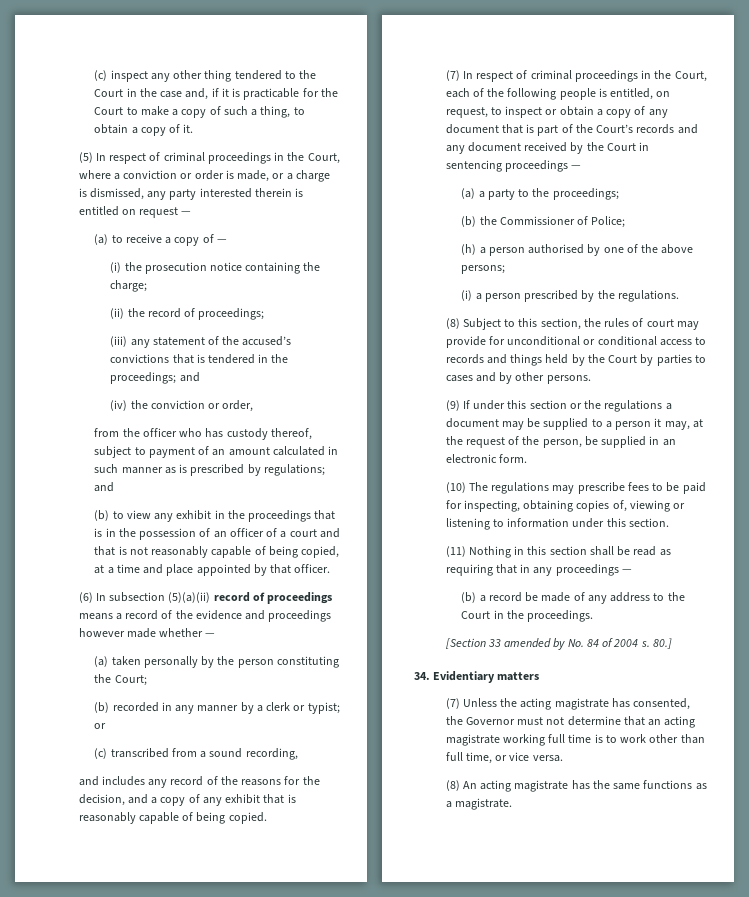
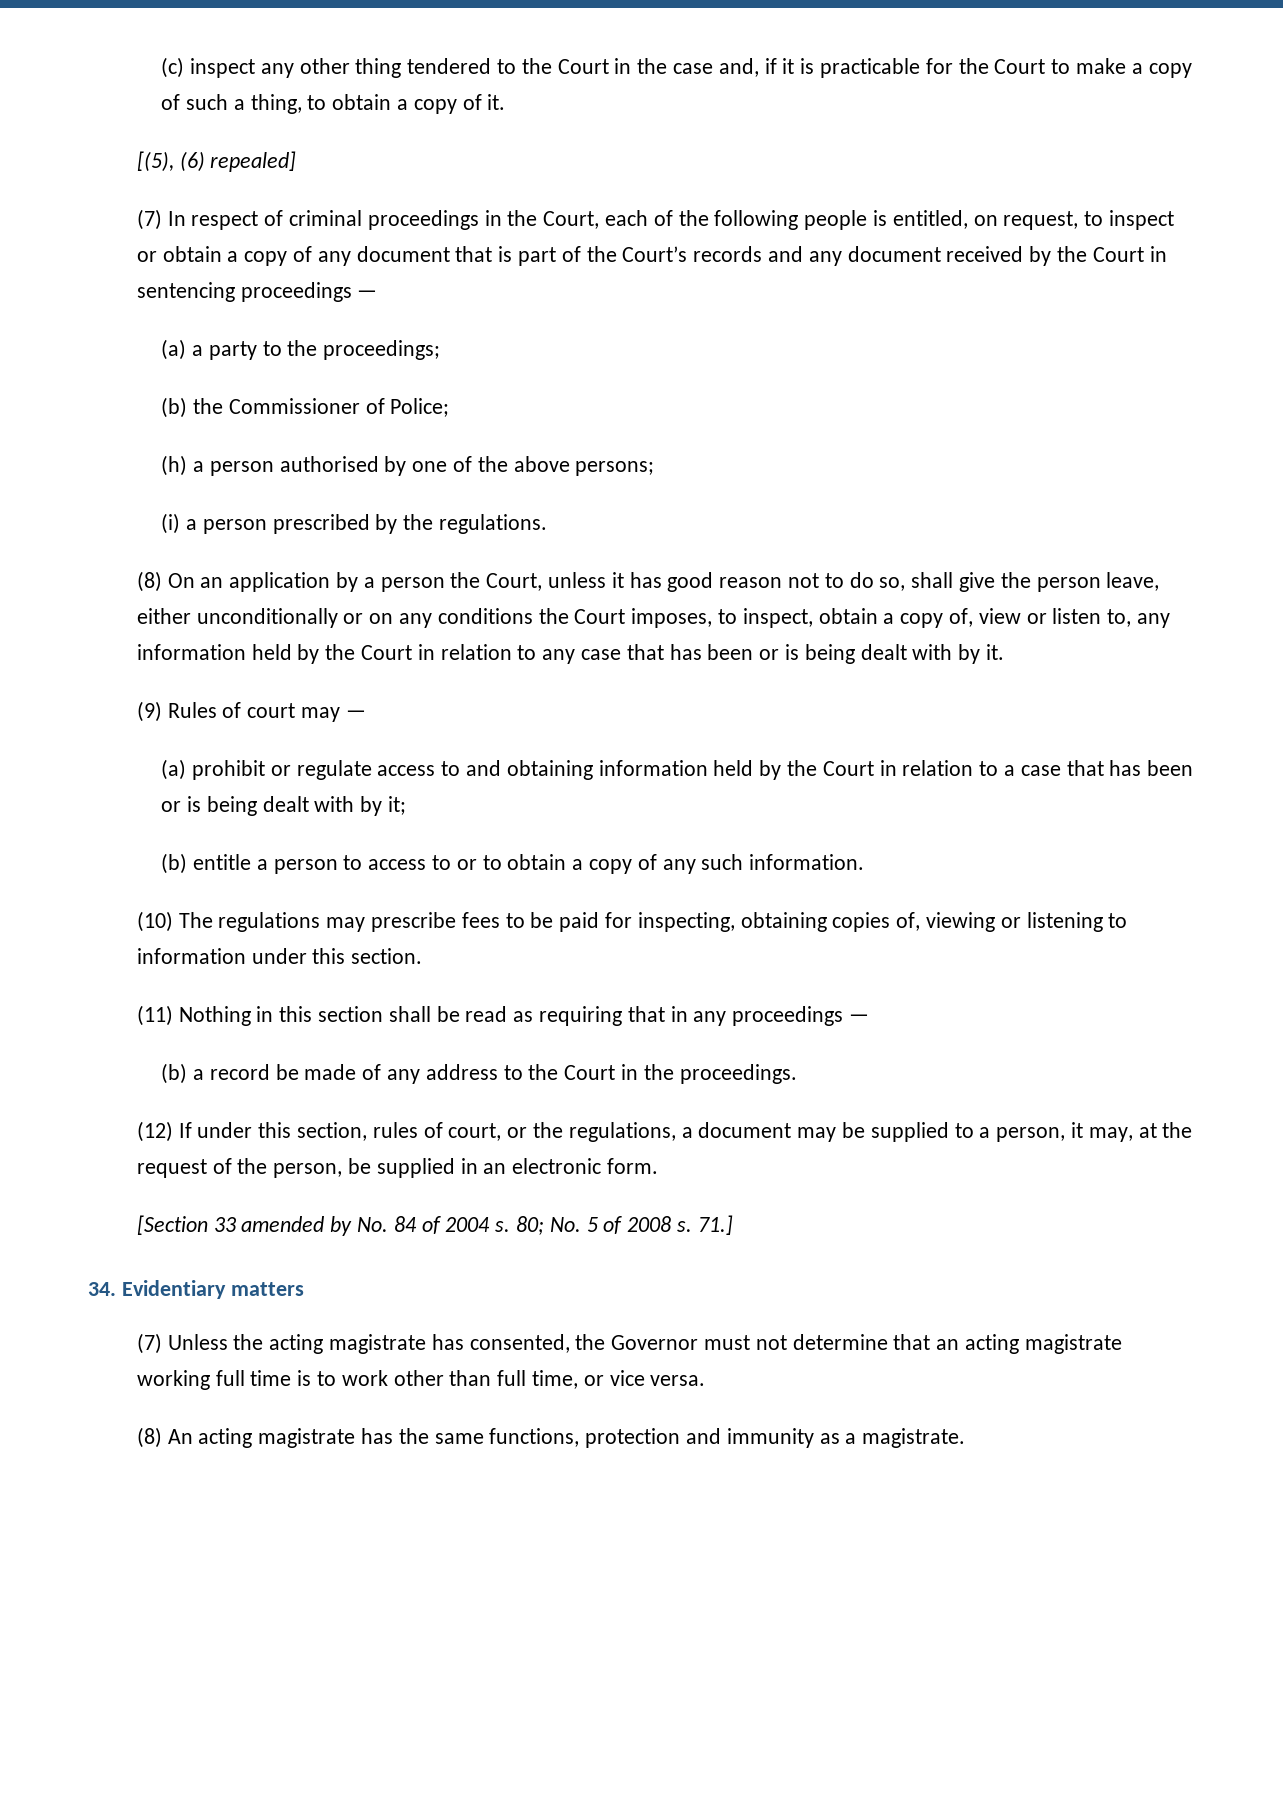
- (5) In respect of criminal proceedings in the Court, where a conviction or order is made, or a charge is dismissed, any party interested therein is entitled on request —
- (a) to receive a copy of —
- (i) the prosecution notice containing the charge;
- (ii) the record of proceedings;
- (iii) any statement of the accused’s convictions that is tendered in the proceedings; and
- (iv) the conviction or order,
- from the officer who has custody thereof, subject to payment of an amount calculated in such manner as is prescribed by regulations; and
- (b) to view any exhibit in the proceedings that is in the possession of an officer of a court and that is not reasonably capable of being copied, at a time and place appointed by that officer.
- (6) In subsection (5)(a)(ii) record of proceedings means a record of the evidence and proceedings however made whether —
- (a) taken personally by the person constituting the Court;
- (b) recorded in any manner by a clerk or typist; or
- (c) transcribed from a sound recording,
- and includes any record of the reasons for the decision, and a copy of any exhibit that is reasonably capable of being copied.
+ [(5), (6) repealed]
- (8) Subject to this section, the rules of court may provide for unconditional or conditional access to records and things held by the Court by parties to cases and by other persons.
- (9) If under this section or the regulations a document may be supplied to a person it may, at the request of the person, be supplied in an electronic form.
+ (8) On an application by a person the Court, unless it has good reason not to do so, shall give the person leave, either unconditionally or on any conditions the Court imposes, to inspect, obtain a copy of, view or listen to, any information held by the Court in relation to any case that has been or is being dealt with by it.
+ (9) Rules of court may —
+ (a) prohibit or regulate access to and obtaining information held by the Court in relation to a case that has been or is being dealt with by it;
+ (b) entitle a person to access to or to obtain a copy of any such information.
+ (12) If under this section, rules of court, or the regulations, a document may be supplied to a person, it may, at the request of the person, be supplied in an electronic form.
- 80.]
+ 80; No. 5 of 2008 s. 71.]
- (8) An acting magistrate has the same functions as a magistrate.
+ (8) An acting magistrate has the same functions, protection and immunity as a magistrate.

